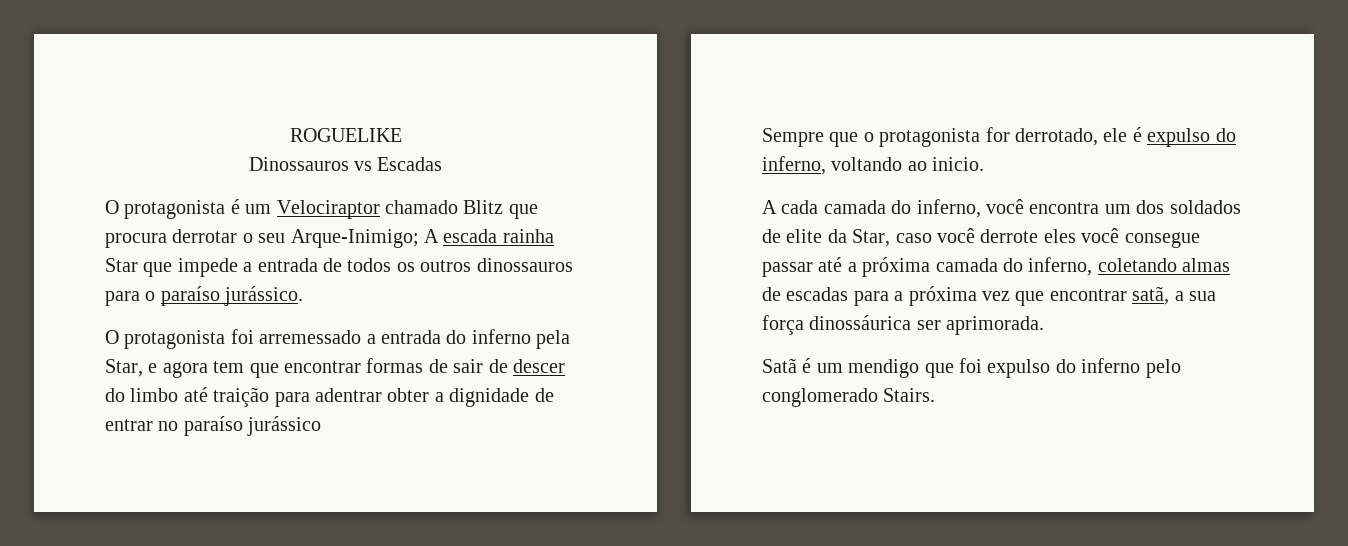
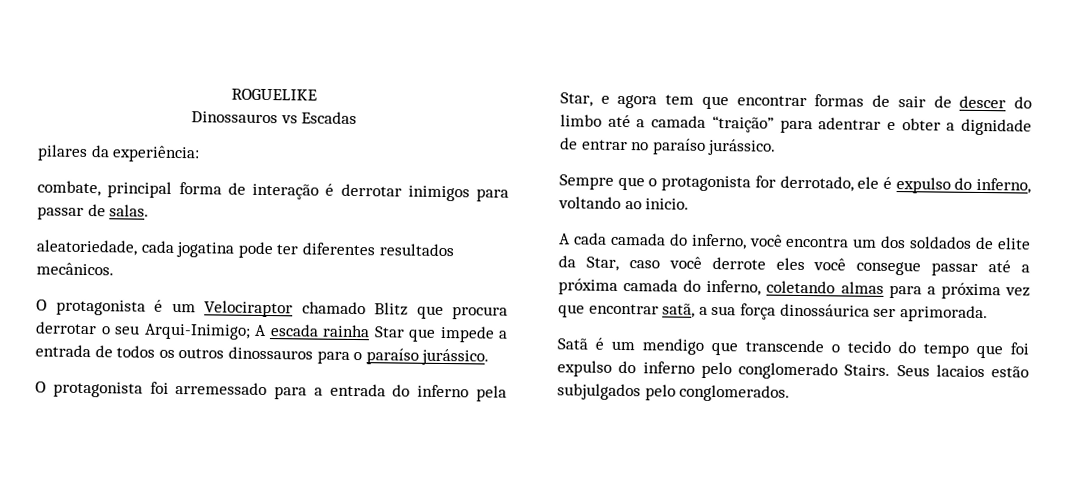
+ pilares da experiência:
+ combate, principal forma de interação é derrotar inimigos para passar de salas.
+ aleatoriedade, cada jogatina pode ter diferentes resultados mecânicos.
- O protagonista é um Velociraptor chamado Blitz que procura derrotar o seu Arque-Inimigo; A escada rainha Star que impede a entrada de todos os outros dinossauros para o paraíso jurássico.
+ O protagonista é um Velociraptor chamado Blitz que procura derrotar o seu Arqui-Inimigo; A escada rainha Star que impede a entrada de todos os outros dinossauros para o paraíso jurássico.
- O protagonista foi arremessado a entrada do inferno pela Star, e agora tem que encontrar formas de sair de descer do limbo até traição para adentrar obter a dignidade de entrar no paraíso jurássico
+ O protagonista foi arremessado para a entrada do inferno pela Star, e agora tem que encontrar formas de sair de descer do limbo até a camada “traição” para adentrar e obter a dignidade de entrar no paraíso jurássico.
- A cada camada do inferno, você encontra um dos soldados de elite da Star, caso você derrote eles você consegue passar até a próxima camada do inferno, coletando almas de escadas para a próxima vez que encontrar satã, a sua força dinossáurica ser aprimorada.
+ A cada camada do inferno, você encontra um dos soldados de elite da Star, caso você derrote eles você consegue passar até a próxima camada do inferno, coletando almas para a próxima vez que encontrar satã, a sua força dinossáurica ser aprimorada.
- Satã é um mendigo que foi expulso do inferno pelo conglomerado Stairs.
+ Satã é um mendigo que transcende o tecido do tempo que foi expulso do inferno pelo conglomerado Stairs.
+ Seus lacaios estão subjulgados pelo conglomerados.

